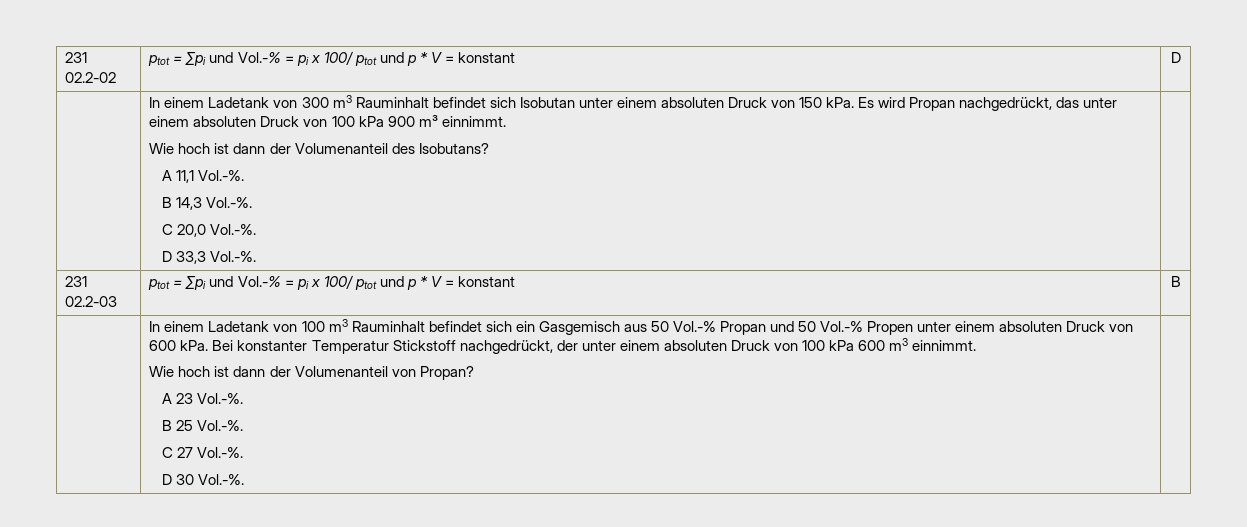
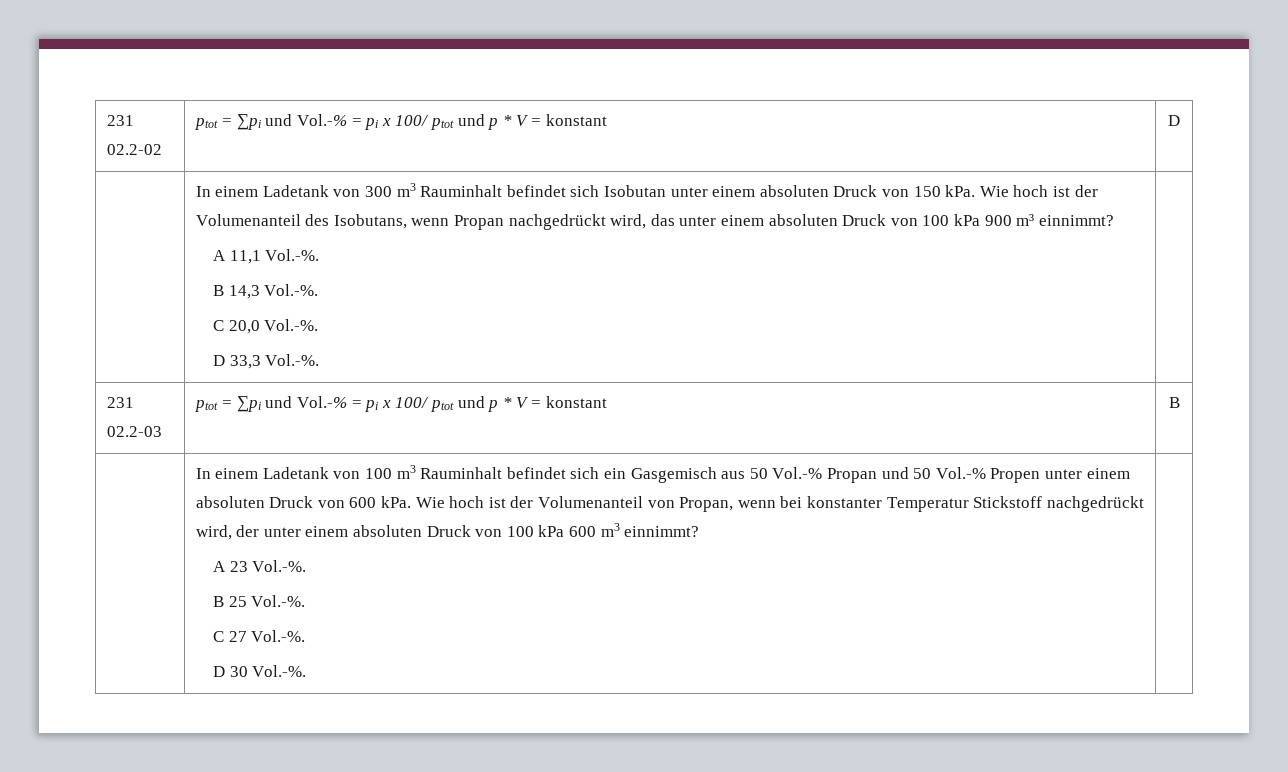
- Es wird Propan nachgedrückt, das unter einem absoluten Druck von 100 kPa 900 m³ einnimmt.
- Wie hoch ist dann der Volumenanteil des Isobutans?
+ Wie hoch ist der Volumenanteil des Isobutans, wenn Propan nachgedrückt wird, das unter einem absoluten Druck von 100 kPa 900 m³ einnimmt?
- Bei konstanter Temperatur Stickstoff nachgedrückt, der unter einem absoluten Druck von 100 kPa 600 m3 einnimmt.
- Wie hoch ist dann der Volumenanteil von Propan?
+ Wie hoch ist der Volumenanteil von Propan, wenn bei konstanter Temperatur Stickstoff nachgedrückt wird, der unter einem absoluten Druck von 100 kPa 600 m3 einnimmt?

